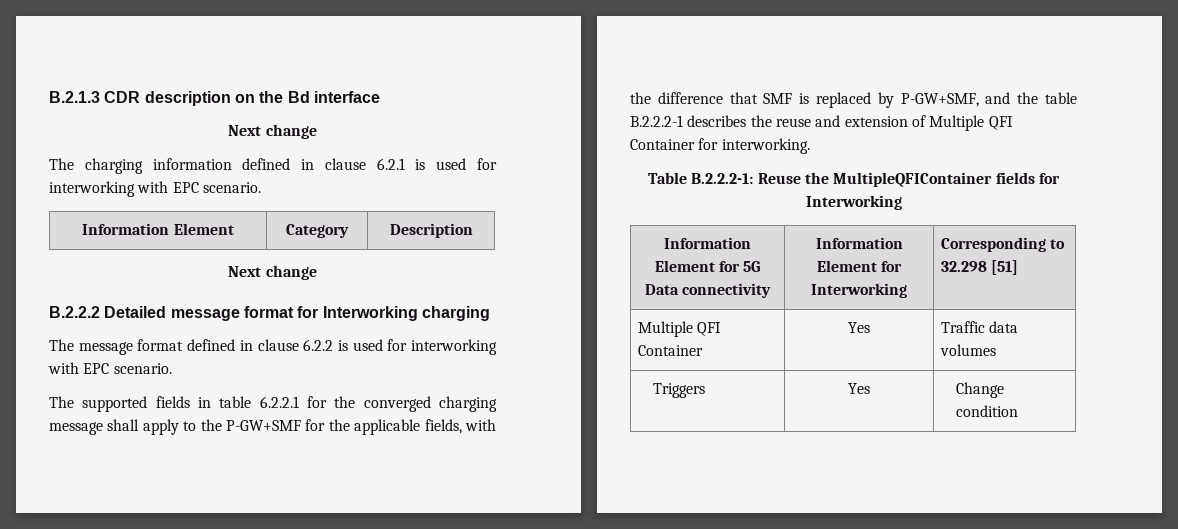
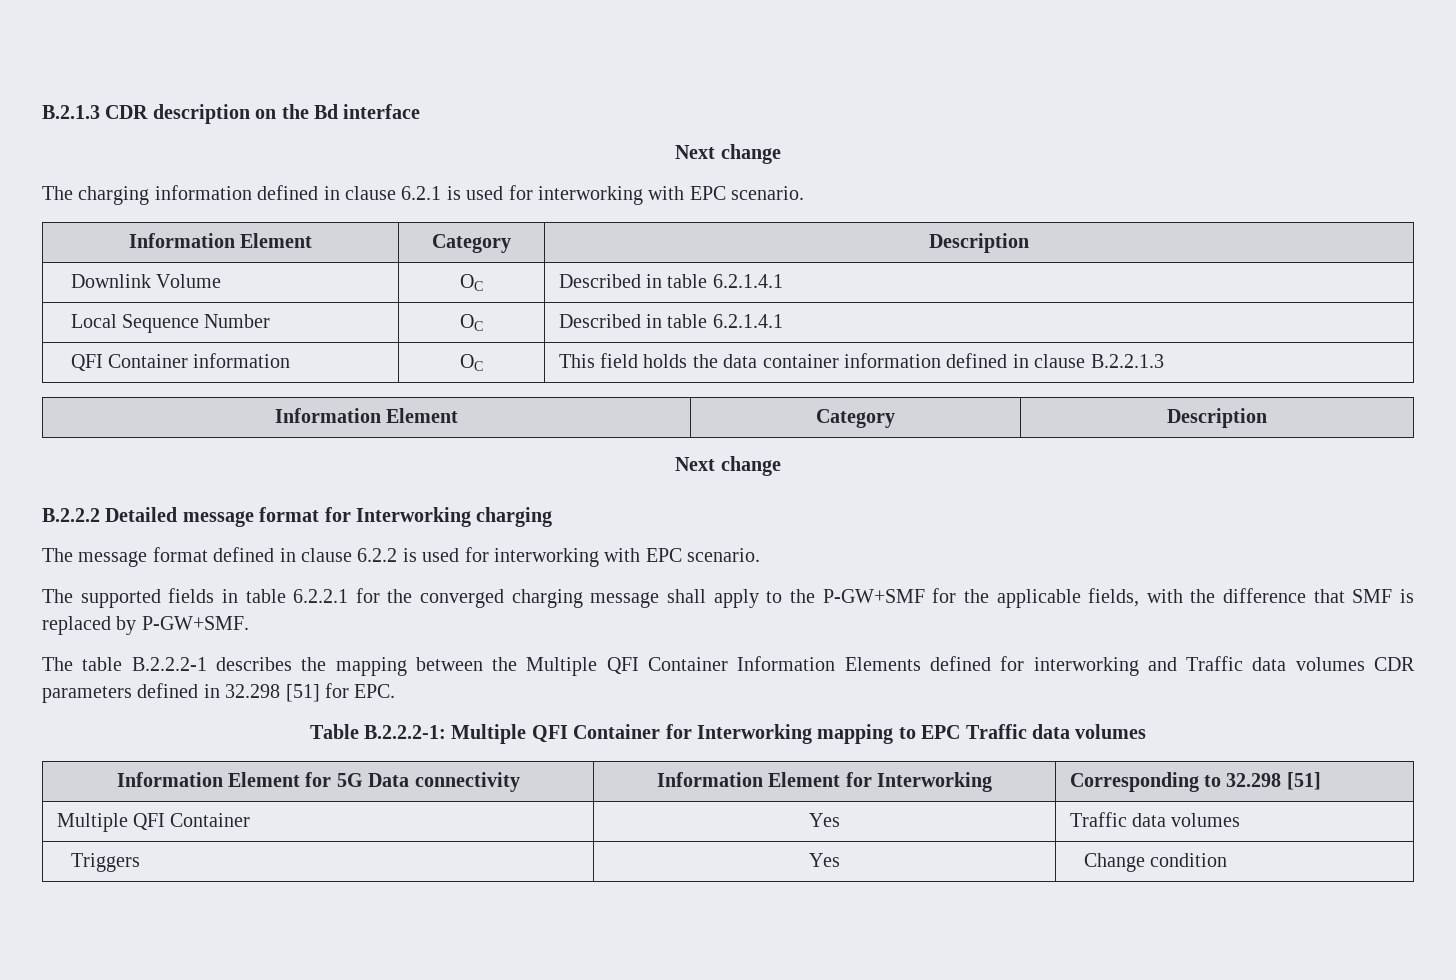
+ Downlink Volume | OC | Described in table 6.2.1.4.1
+ Local Sequence Number | OC | Described in table 6.2.1.4.1
+ QFI Container information | OC | This field holds the data container information defined in clause B.2.2.1.3
+ Information Element | Category | Description
- The supported fields in table 6.2.2.1 for the converged charging message shall apply to the P-GW+SMF for the applicable fields, with the difference that SMF is replaced by P-GW+SMF, and the table B.2.2.2-1 describes the reuse and extension of Multiple QFI Container for interworking.
- Table B.2.2.2-1: Reuse the MultipleQFIContainer fields for Interworking
+ The supported fields in table 6.2.2.1 for the converged charging message shall apply to the P-GW+SMF for the applicable fields, with the difference that SMF is replaced by P-GW+SMF.
+ The table B.2.2.2-1 describes the mapping between the Multiple QFI Container Information Elements defined for interworking and Traffic data volumes CDR parameters defined in 32.298 [51] for EPC.
+ Table B.2.2.2-1: Multiple QFI Container for Interworking mapping to EPC Traffic data volumes

